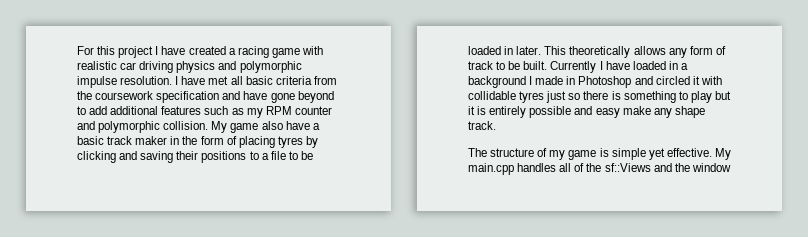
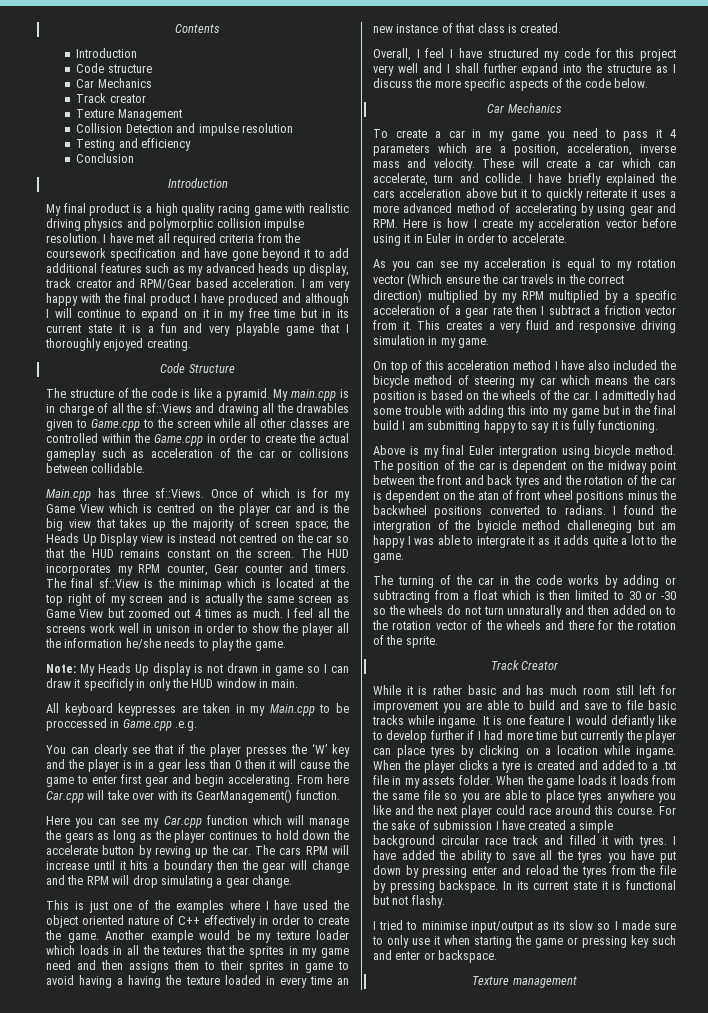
- For this project I have created a racing game with realistic car driving physics and polymorphic impulse resolution.
+ Contents
+ Introduction
+ Code structure
+ Car Mechanics
+ Track creator
+ Texture Management
+ Collision Detection and impulse resolution
+ Testing and efficiency
+ Conclusion
+ Introduction
+ My final product is a high quality racing game with realistic driving physics and polymorphic collision impulse resolution.
- I have met all basic criteria from the coursework specification and have gone beyond to add additional features such as my RPM counter and polymorphic collision. My game also have a basic track maker in the form of placing tyres by clicking and saving their positions to a file to be loaded in later. This theoretically allows any form of track to be built. Currently I have loaded in a background I made in Photoshop and circled it with collidable tyres just so there is something to play but it is entirely possible and easy make any shape track.
- The structure of my game is simple yet effective. My main.cpp handles all of the sf::Views and the window
+ I have met all required criteria from the coursework specification and have gone beyond it to add additional features such as my advanced heads up display, track creator and RPM/Gear based acceleration. I am very happy with the final product I have produced and although I will continue to expand on it in my free time but in its current state it is a fun and very playable game that I thoroughly enjoyed creating.
+ Code Structure
+ The structure of the code is like a pyramid. My main.cpp is in charge of all the sf::Views and drawing all the drawables given to Game.cpp to the screen while all other classes are controlled within the Game.cpp in order to create the actual gameplay such as acceleration of the car or collisions between collidable.
+ Main.cpp has three sf::Views. Once of which is for my Game View which is centred on the player car and is the big view that takes up the majority of screen space; the Heads Up Display view is instead not centred on the car so that the HUD remains constant on the screen. The HUD incorporates my RPM counter, Gear counter and timers. The final sf::View is the minimap which is located at the top right of my screen and is actually the same screen as Game View but zoomed out 4 times as much. I feel all the screens work well in unison in order to show the player all the information he/she needs to play the game.
+ Note: My Heads Up display is not drawn in game so I can draw it specificly in only the HUD window in main.
+ All keyboard keypresses are taken in my Main.cpp to be proccessed in Game.cpp .e.g.
+ You can clearly see that if the player presses the ‘W’ key and the player is in a gear less than 0 then it will cause the game to enter first gear and begin accelerating. From here Car.cpp will take over with its GearManagement() function.
+ Here you can see my Car.cpp function which will manage the gears as long as the player continues to hold down the accelerate button by revving up the car. The cars RPM will increase until it hits a boundary then the gear will change and the RPM will drop simulating a gear change.
+ This is just one of the examples where I have used the object oriented nature of C++ effectively in order to create the game. Another example would be my texture loader which loads in all the textures that the sprites in my game need and then assigns them to their sprites in game to avoid having a having the texture loaded in every time an new instance of that class is created.
+ Overall, I feel I have structured my code for this project very well and I shall further expand into the structure as I discuss the more specific aspects of the code below.
+ Car Mechanics
+ To create a car in my game you need to pass it 4 parameters which are a position, acceleration, inverse mass and velocity. These will create a car which can accelerate, turn and collide. I have briefly explained the cars acceleration above but it to quickly reiterate it uses a more advanced method of accelerating by using gear and RPM. Here is how I create my acceleration vector before using it in Euler in order to accelerate.
+ As you can see my acceleration is equal to my rotation vector (Which ensure the car travels in the correct direction) multiplied by my RPM multiplied by a specific acceleration of a gear rate then I subtract a friction vector from it. This creates a very fluid and responsive driving simulation in my game.
+ On top of this acceleration method I have also included the bicycle method of steering my car which means the cars position is based on the wheels of the car. I admittedly had some trouble with adding this into my game but in the final build I am submitting happy to say it is fully functioning.
+ Above is my final Euler intergration using bicycle method. The position of the car is dependent on the midway point between the front and back tyres and the rotation of the car is dependent on the atan of front wheel positions minus the backwheel positions converted to radians. I found the intergration of the byicicle method challeneging but am happy I was able to intergrate it as it adds quite a lot to the game.
+ The turning of the car in the code works by adding or subtracting from a float which is then limited to 30 or -30 so the wheels do not turn unnaturally and then added on to the rotation vector of the wheels and there for the rotation of the sprite.
+ Track Creator
+ While it is rather basic and has much room still left for improvement you are able to build and save to file basic tracks while ingame. It is one feature I would defiantly like to develop further if I had more time but currently the player can place tyres by clicking on a location while ingame. When the player clicks a tyre is created and added to a .txt file in my assets folder. When the game loads it loads from the same file so you are able to place tyres anywhere you like and the next player could race around this course. For the sake of submission I have created a simple background circular race track and filled it with tyres. I have added the ability to save all the tyres you have put down by pressing enter and reload the tyres from the file by pressing backspace. In its current state it is functional but not flashy.
+ I tried to minimise input/output as its slow so I made sure to only use it when starting the game or pressing key such and enter or backspace.
+ Texture management

